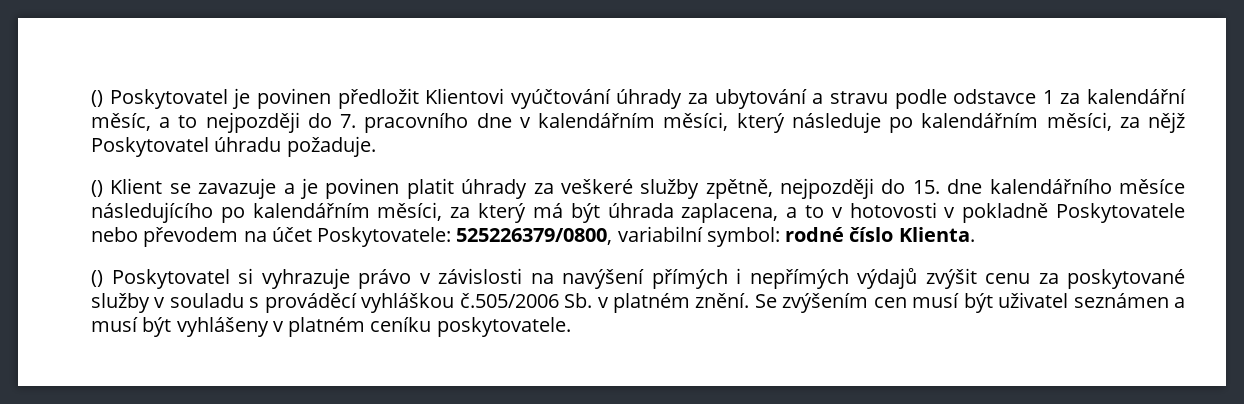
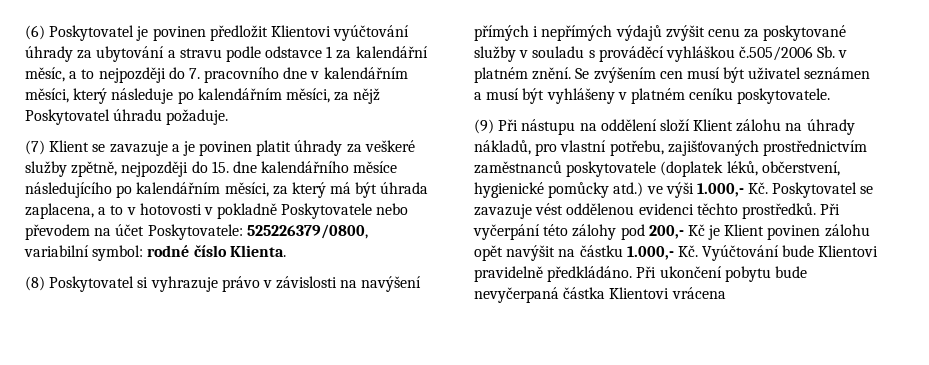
- () Poskytovatel je povinen předložit Klientovi vyúčtování úhrady za ubytování a stravu podle odstavce 1 za kalendářní měsíc, a to nejpozději do 7. pracovního dne v kalendářním měsíci, který následuje po kalendářním měsíci, za nějž Poskytovatel úhradu požaduje.
+ (6) Poskytovatel je povinen předložit Klientovi vyúčtování úhrady za ubytování a stravu podle odstavce 1 za kalendářní měsíc, a to nejpozději do 7. pracovního dne v kalendářním měsíci, který následuje po kalendářním měsíci, za nějž Poskytovatel úhradu požaduje.
- () Klient se zavazuje a je povinen platit úhrady za veškeré služby zpětně, nejpozději do 15. dne kalendářního měsíce následujícího po kalendářním měsíci, za který má být úhrada zaplacena, a to v hotovosti v pokladně Poskytovatele nebo převodem na účet Poskytovatele: 525226379/0800, variabilní symbol: rodné číslo Klienta.
+ (7) Klient se zavazuje a je povinen platit úhrady za veškeré služby zpětně, nejpozději do 15. dne kalendářního měsíce následujícího po kalendářním měsíci, za který má být úhrada zaplacena, a to v hotovosti v pokladně Poskytovatele nebo převodem na účet Poskytovatele: 525226379/0800, variabilní symbol: rodné číslo Klienta.
- () Poskytovatel si vyhrazuje právo v závislosti na navýšení přímých i nepřímých výdajů zvýšit cenu za poskytované služby v souladu s prováděcí vyhláškou č.505/2006 Sb. v platném znění.
+ (8) Poskytovatel si vyhrazuje právo v závislosti na navýšení přímých i nepřímých výdajů zvýšit cenu za poskytované služby v souladu s prováděcí vyhláškou č.505/2006 Sb. v platném znění.
+ (9) Při nástupu na oddělení složí Klient zálohu na úhrady nákladů, pro vlastní potřebu, zajišťovaných prostřednictvím zaměstnanců poskytovatele (doplatek léků, občerstvení, hygienické pomůcky atd.) ve výši 1.000,- Kč. Poskytovatel se zavazuje vést oddělenou evidenci těchto prostředků. Při vyčerpání této zálohy pod 200,- Kč je Klient povinen zálohu opět navýšit na částku 1.000,- Kč. Vyúčtování bude Klientovi pravidelně předkládáno. Při ukončení pobytu bude nevyčerpaná částka Klientovi vrácena

